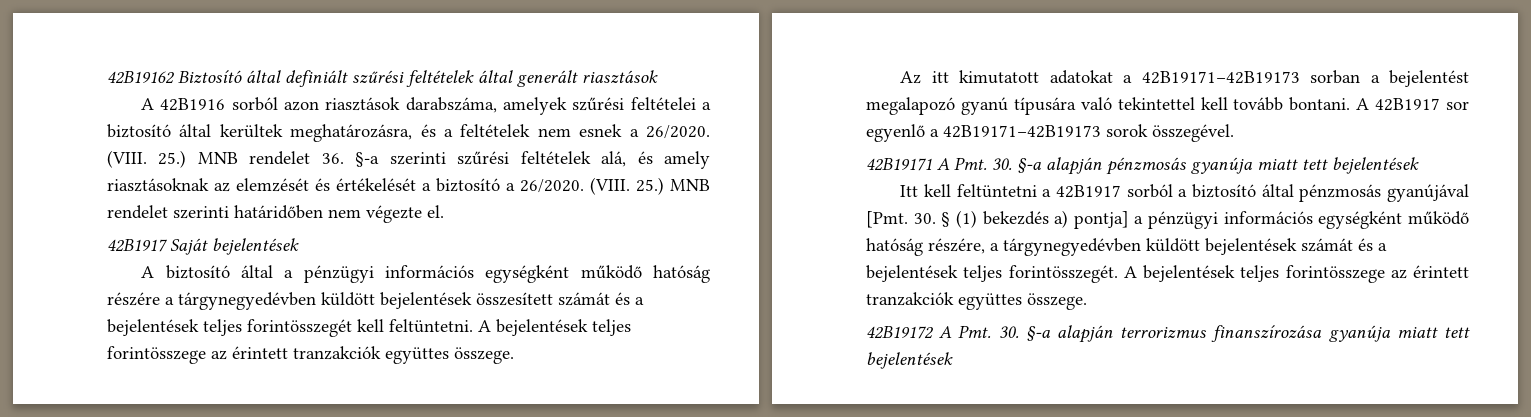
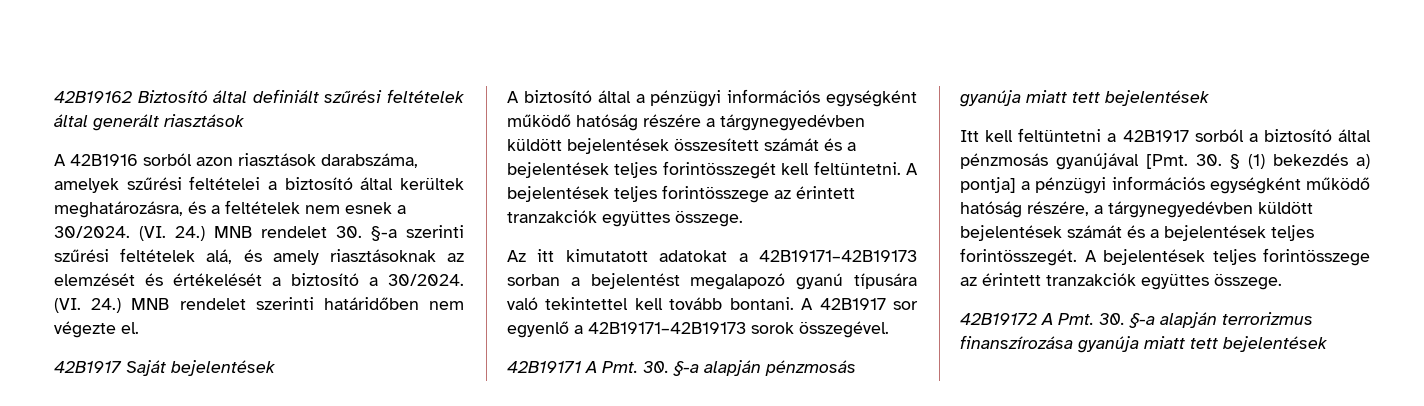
- A 42B1916 sorból azon riasztások darabszáma, amelyek szűrési feltételei a biztosító által kerültek meghatározásra, és a feltételek nem esnek a 26/2020. (VIII. 25.) MNB rendelet 36. §-a szerinti szűrési feltételek alá, és amely riasztásoknak az elemzését és értékelését a biztosító a 26/2020. (VIII. 25.) MNB rendelet szerinti határidőben nem végezte el.
+ A 42B1916 sorból azon riasztások darabszáma, amelyek szűrési feltételei a biztosító által kerültek meghatározásra, és a feltételek nem esnek a 30/2024. (VI. 24.) MNB rendelet 30. §-a szerinti szűrési feltételek alá, és amely riasztásoknak az elemzését és értékelését a biztosító a 30/2024. (VI. 24.) MNB rendelet szerinti határidőben nem végezte el.

